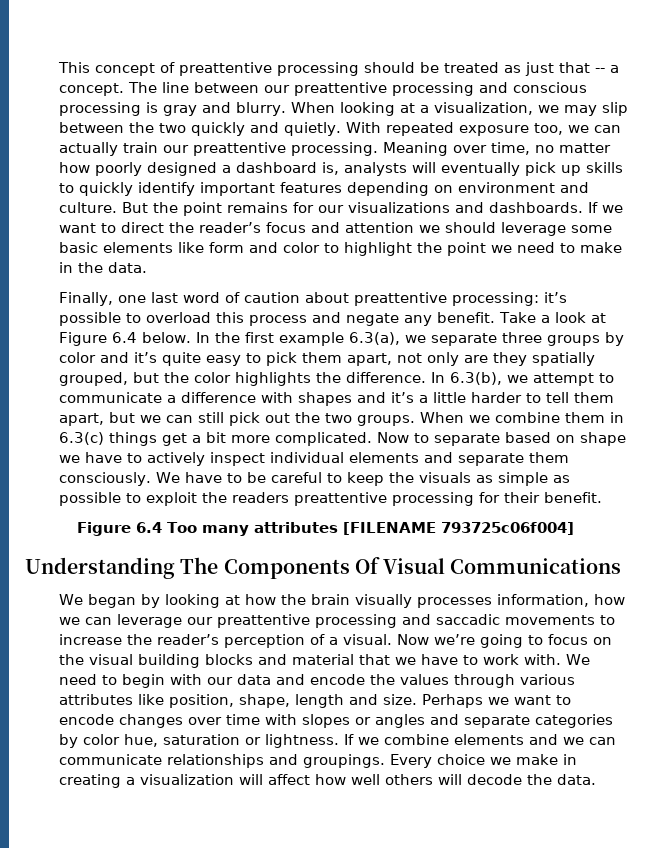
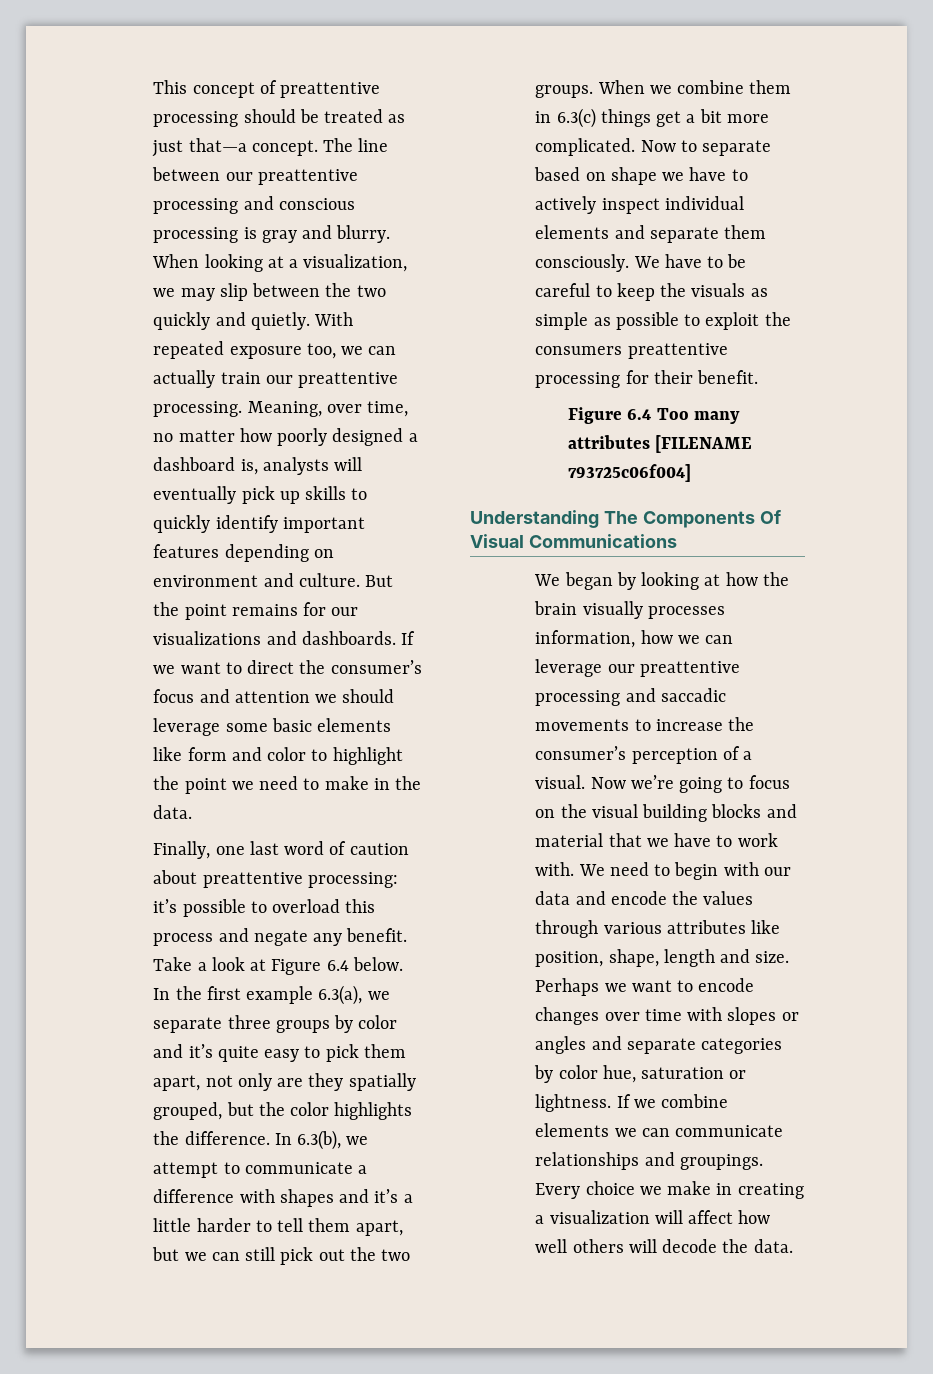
- This concept of preattentive processing should be treated as just that -- a concept.
+ This concept of preattentive processing should be treated as just that—a concept.
- Meaning over time, no matter how poorly designed a dashboard is, analysts will eventually pick up skills to quickly identify important features depending on environment and culture.
+ Meaning, over time, no matter how poorly designed a dashboard is, analysts will eventually pick up skills to quickly identify important features depending on environment and culture.
- If we want to direct the reader’s focus and attention we should leverage some basic elements like form and color to highlight the point we need to make in the data.
+ If we want to direct the consumer’s focus and attention we should leverage some basic elements like form and color to highlight the point we need to make in the data.
- We have to be careful to keep the visuals as simple as possible to exploit the readers preattentive processing for their benefit.
+ We have to be careful to keep the visuals as simple as possible to exploit the consumers preattentive processing for their benefit.
- We began by looking at how the brain visually processes information, how we can leverage our preattentive processing and saccadic movements to increase the reader’s perception of a visual.
+ We began by looking at how the brain visually processes information, how we can leverage our preattentive processing and saccadic movements to increase the consumer’s perception of a visual.
- If we combine elements and we can communicate relationships and groupings.
+ If we combine elements we can communicate relationships and groupings.

